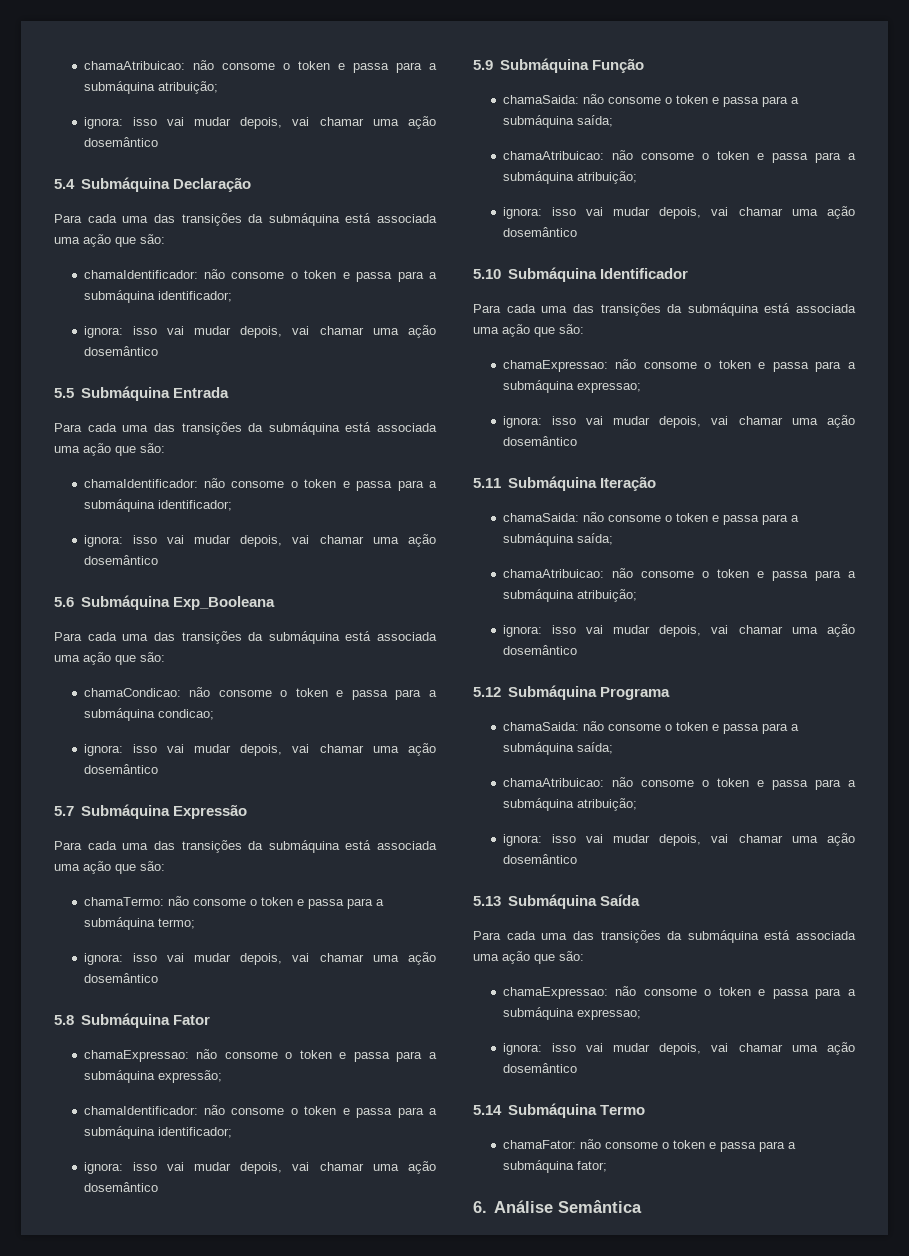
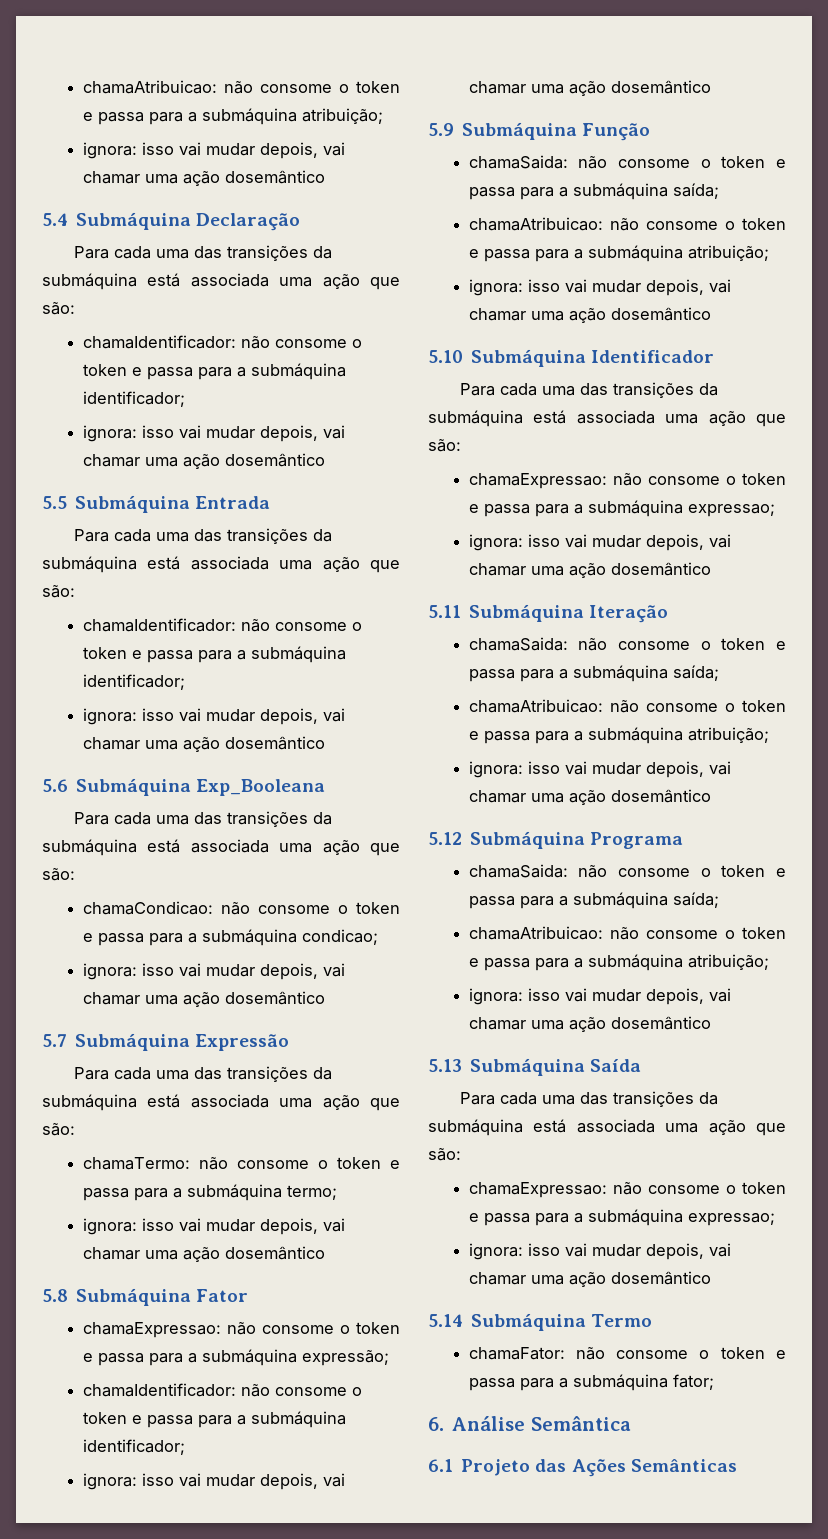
+ 6.1 Projeto das Ações Semânticas

